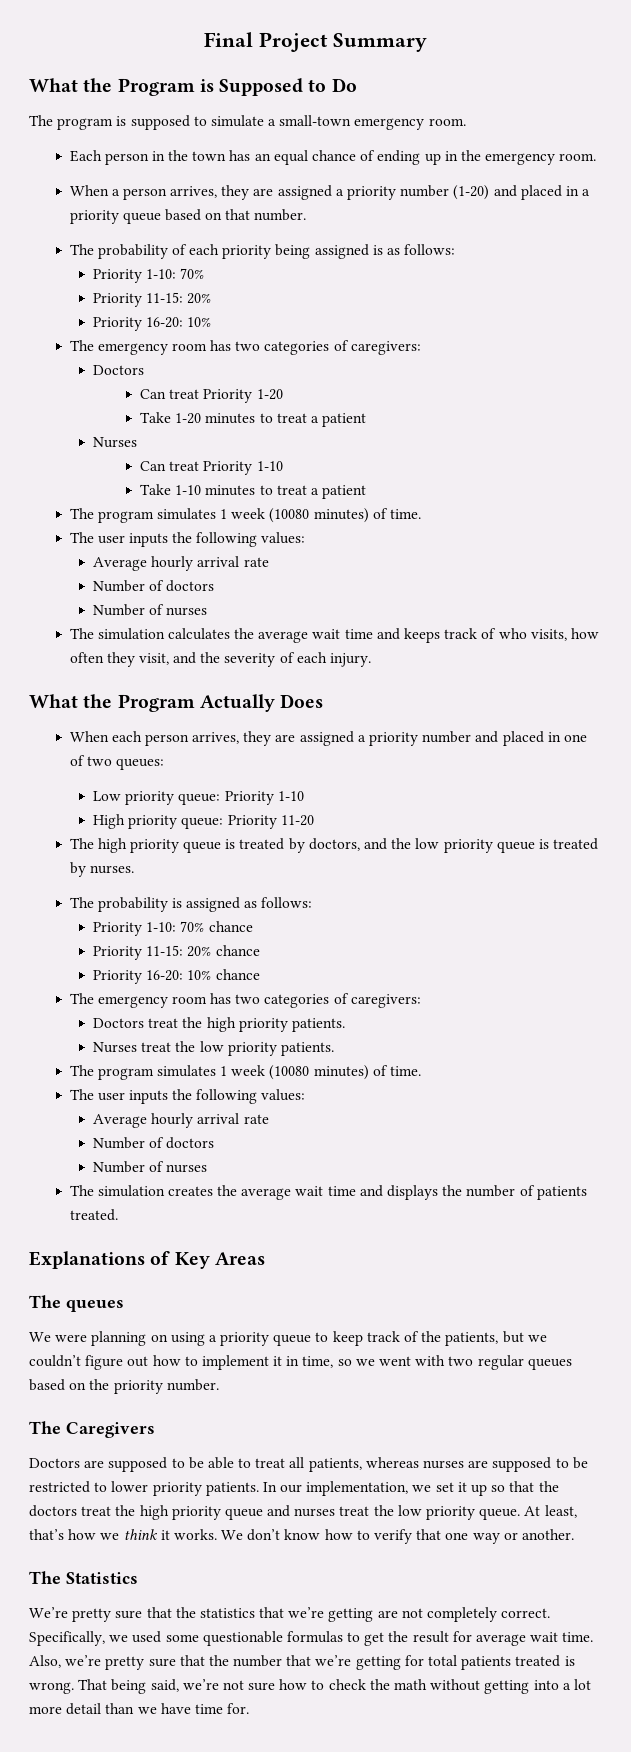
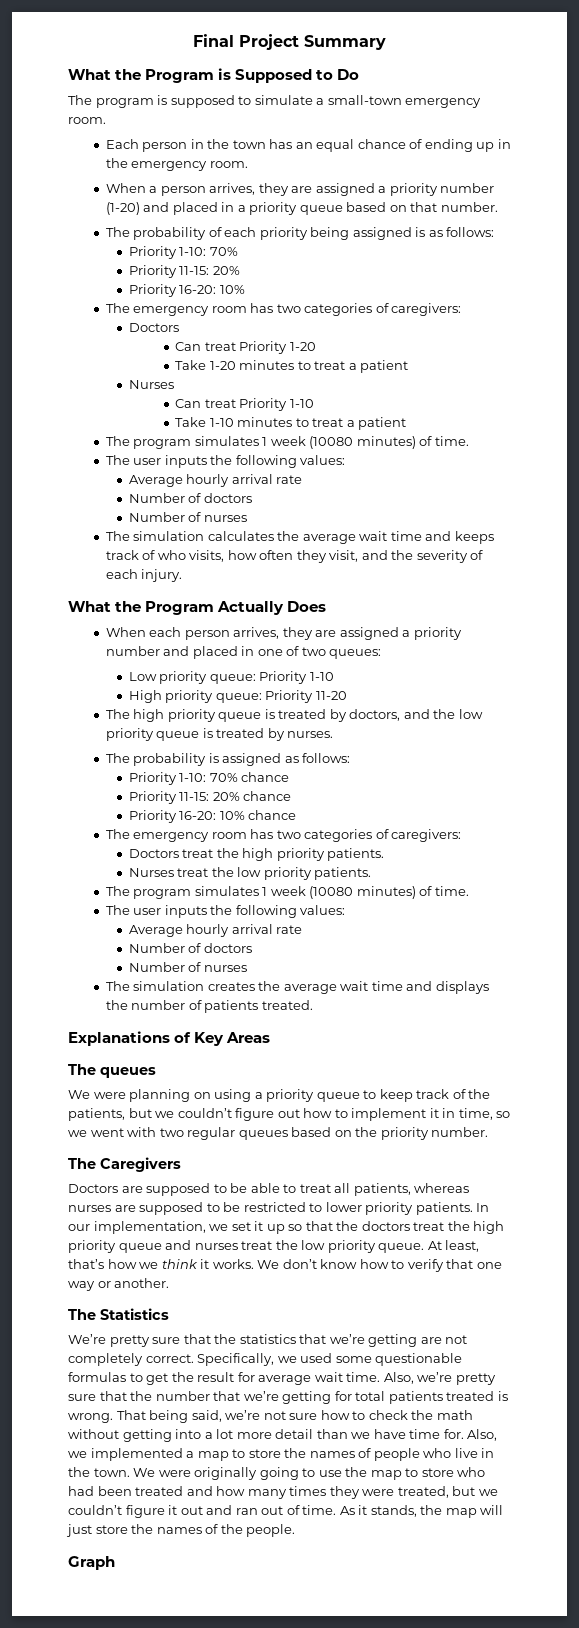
+ Also, we implemented a map to store the names of people who live in the town. We were originally going to use the map to store who had been treated and how many times they were treated, but we couldn’t figure it out and ran out of time. As it stands, the map will just store the names of the people.
+ Graph

